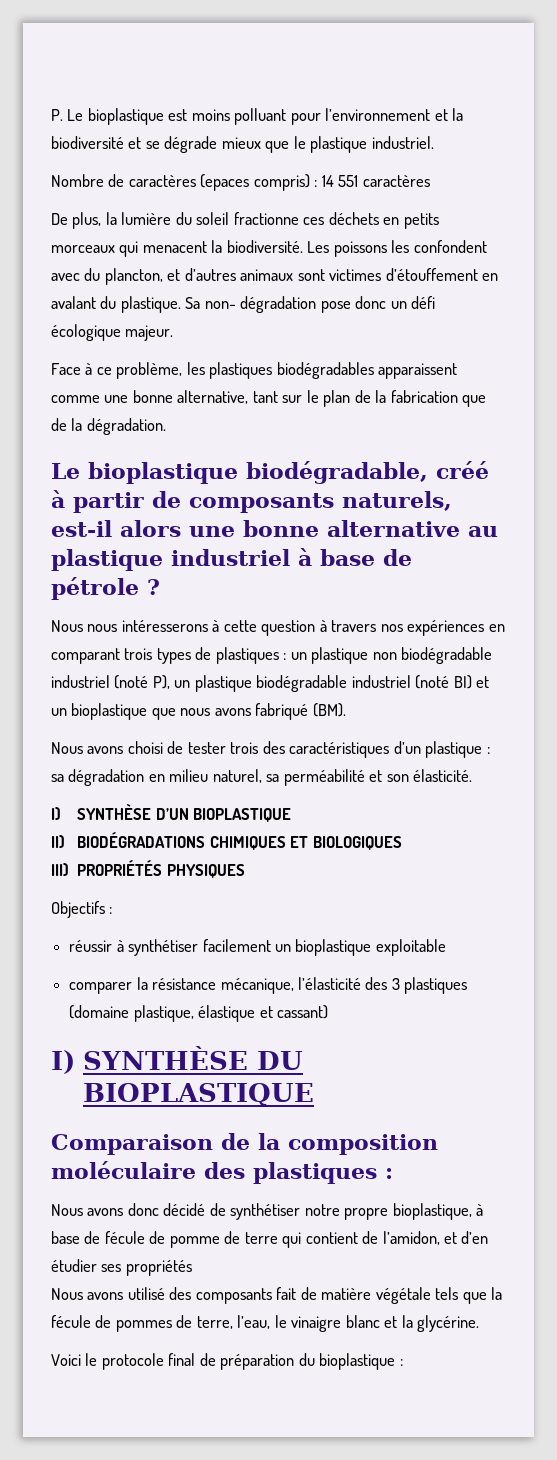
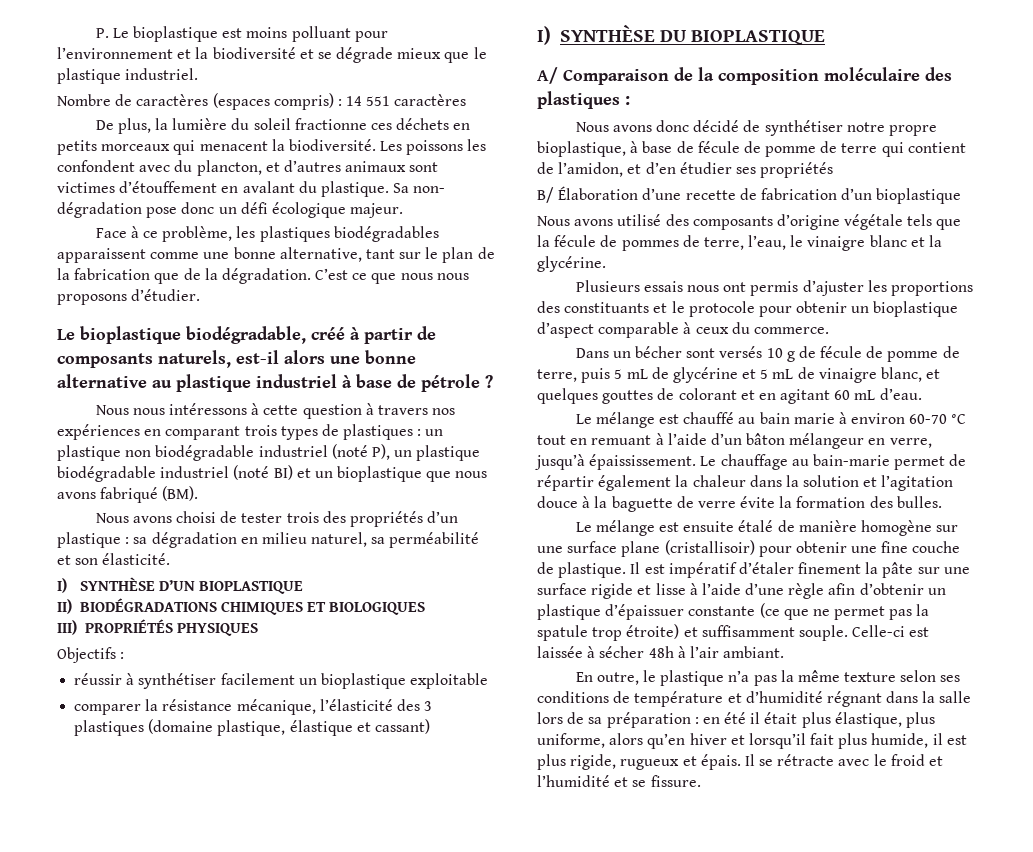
- Nombre de caractères (epaces compris) : 14 551 caractères
+ Nombre de caractères (espaces compris) : 14 551 caractères
+ C’est ce que nous nous proposons d’étudier.
- Nous nous intéresserons à cette question à travers nos expériences en comparant trois types de plastiques : un plastique non biodégradable industriel (noté P), un plastique biodégradable industriel (noté BI) et un bioplastique que nous avons fabriqué (BM).
+ Nous nous intéressons à cette question à travers nos expériences en comparant trois types de plastiques : un plastique non biodégradable industriel (noté P), un plastique biodégradable industriel (noté BI) et un bioplastique que nous avons fabriqué (BM).
- Nous avons choisi de tester trois des caractéristiques d’un plastique : sa dégradation en milieu naturel, sa perméabilité et son élasticité.
+ Nous avons choisi de tester trois des propriétés d’un plastique : sa dégradation en milieu naturel, sa perméabilité et son élasticité.
- Comparaison de la composition moléculaire des plastiques :
+ A/ Comparaison de la composition moléculaire des plastiques :
+ B/ Élaboration d’une recette de fabrication d’un bioplastique
- Nous avons utilisé des composants fait de matière végétale tels que la fécule de pommes de terre, l’eau, le vinaigre blanc et la glycérine.
+ Nous avons utilisé des composants d’origine végétale tels que la fécule de pommes de terre, l’eau, le vinaigre blanc et la glycérine.
- Voici le protocole final de préparation du bioplastique :
+ Plusieurs essais nous ont permis d’ajuster les proportions des constituants et le protocole pour obtenir un bioplastique d’aspect comparable à ceux du commerce.
+ Dans un bécher sont versés 10 g de fécule de pomme de terre, puis 5 mL de glycérine et 5 mL de vinaigre blanc, et quelques gouttes de colorant et en agitant 60 mL d’eau.
+ Le mélange est chauffé au bain marie à environ 60-70 °C tout en remuant à l’aide d’un bâton mélangeur en verre, jusqu’à épaississement. Le chauffage au bain-marie permet de répartir également la chaleur dans la solution et l’agitation douce à la baguette de verre évite la formation des bulles.
+ Le mélange est ensuite étalé de manière homogène sur une surface plane (cristallisoir) pour obtenir une fine couche de plastique. Il est impératif d’étaler finement la pâte sur une surface rigide et lisse à l’aide d’une règle afin d’obtenir un plastique d’épaissuer constante (ce que ne permet pas la spatule trop étroite) et suffisamment souple. Celle-ci est laissée à sécher 48h à l’air ambiant.
+ En outre, le plastique n’a pas la même texture selon ses conditions de température et d’humidité régnant dans la salle lors de sa préparation : en été il était plus élastique, plus uniforme, alors qu’en hiver et lorsqu’il fait plus humide, il est plus rigide, rugueux et épais. Il se rétracte avec le froid et l’humidité et se fissure.

